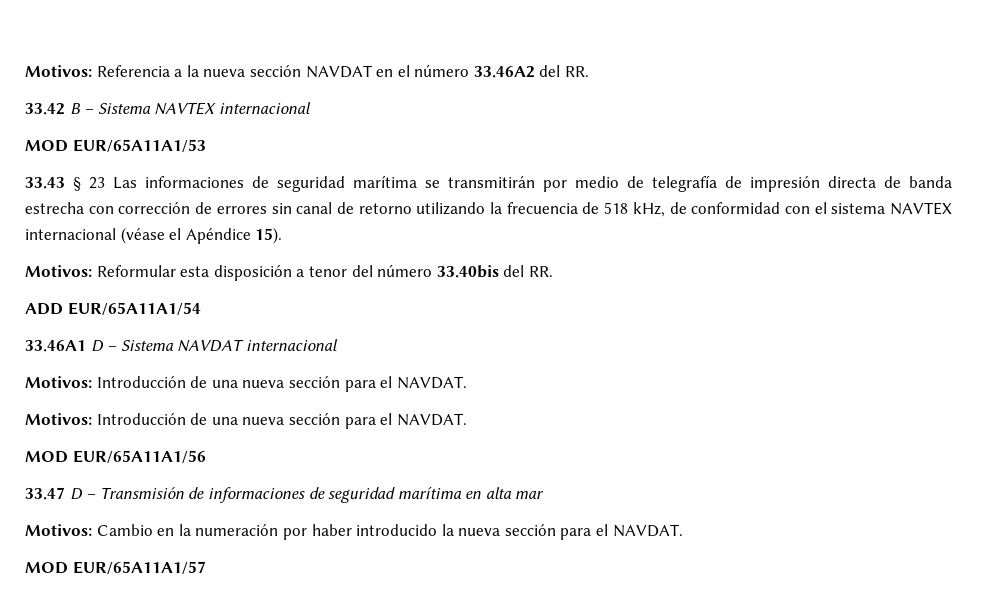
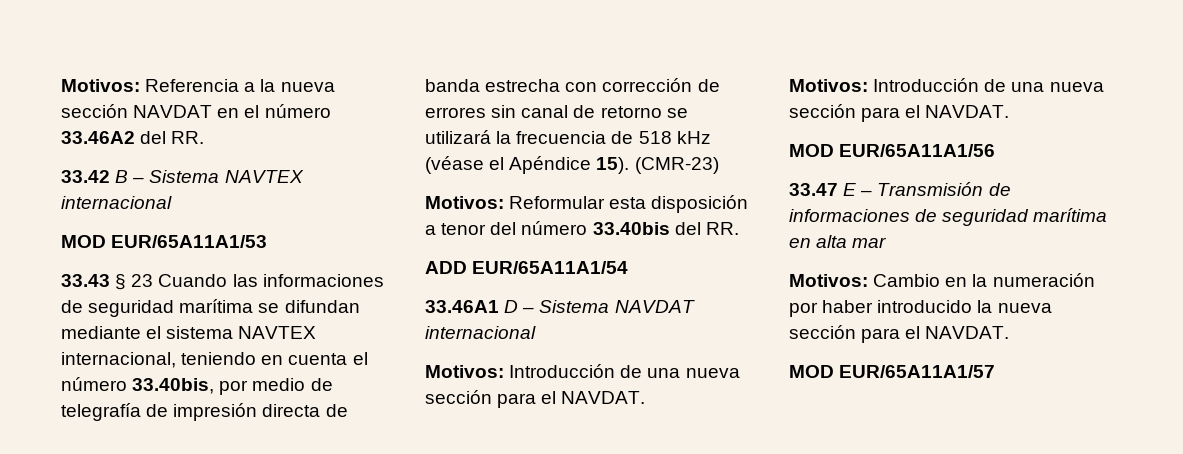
- 33.43 § 23 Las informaciones de seguridad marítima se transmitirán por medio de telegrafía de impresión directa de banda estrecha con corrección de errores sin canal de retorno utilizando la frecuencia de 518 kHz, de conformidad con el sistema NAVTEX internacional (véase el Apéndice 15).
+ 33.43 § 23 Cuando las informaciones de seguridad marítima se difundan mediante el sistema NAVTEX internacional, teniendo en cuenta el número 33.40bis, por medio de telegrafía de impresión directa de banda estrecha con corrección de errores sin canal de retorno se utilizará la frecuencia de 518 kHz (véase el Apéndice 15). (CMR-23)
- 33.47 D – Transmisión de informaciones de seguridad marítima en alta mar
+ 33.47 E – Transmisión de informaciones de seguridad marítima en alta mar

